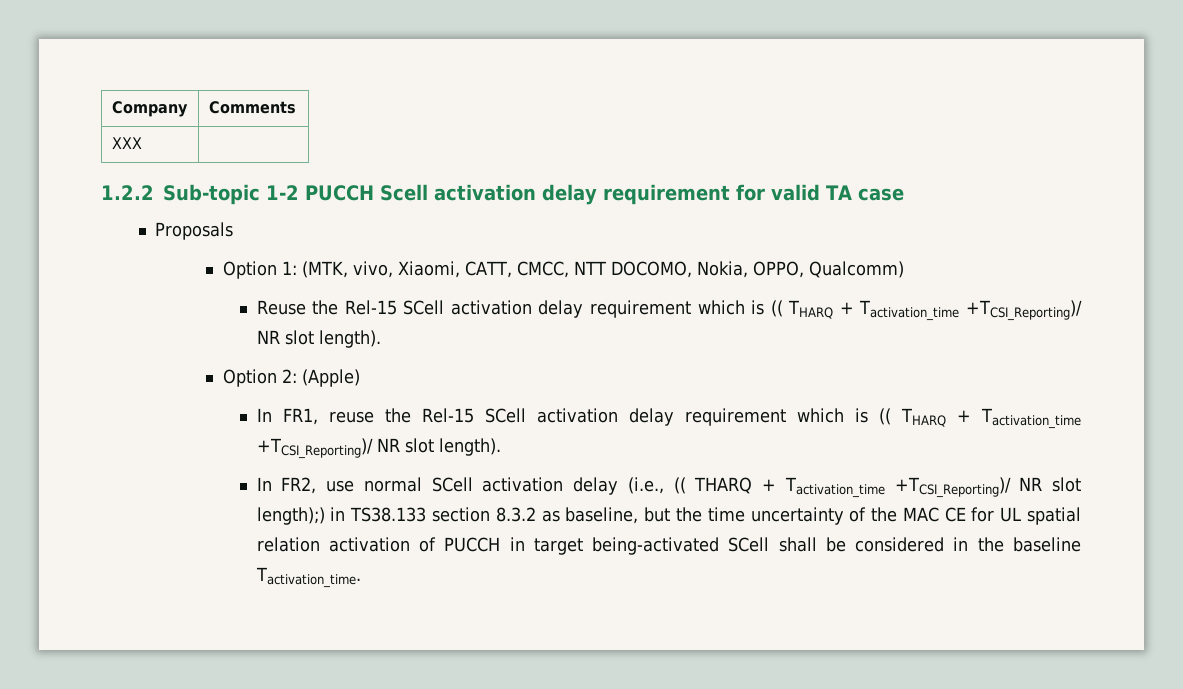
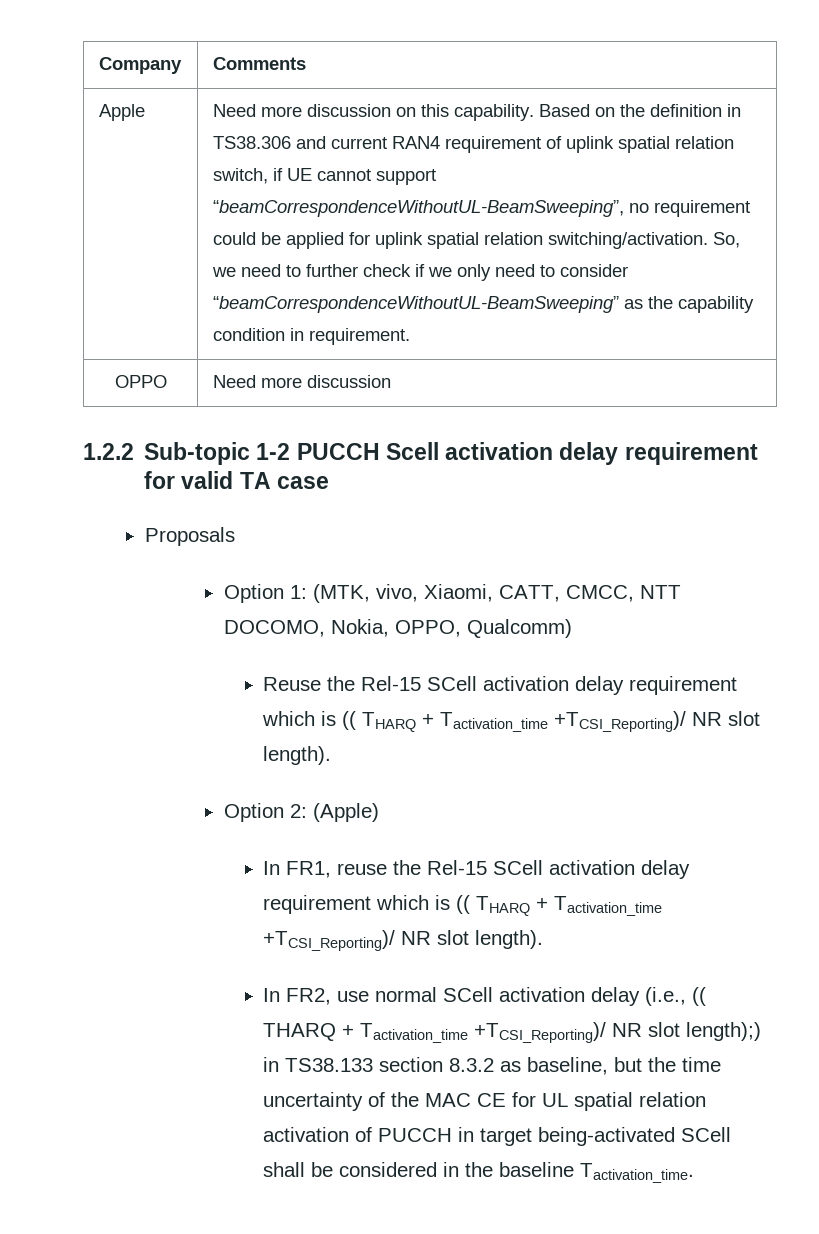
- XXX
+ Apple | Need more discussion on this capability. Based on the definition in TS38.306 and current RAN4 requirement of uplink spatial relation switch, if UE cannot support “beamCorrespondenceWithoutUL-BeamSweeping”, no requirement could be applied for uplink spatial relation switching/activation. So, we need to further check if we only need to consider “beamCorrespondenceWithoutUL-BeamSweeping” as the capability condition in requirement.
+ OPPO | Need more discussion

